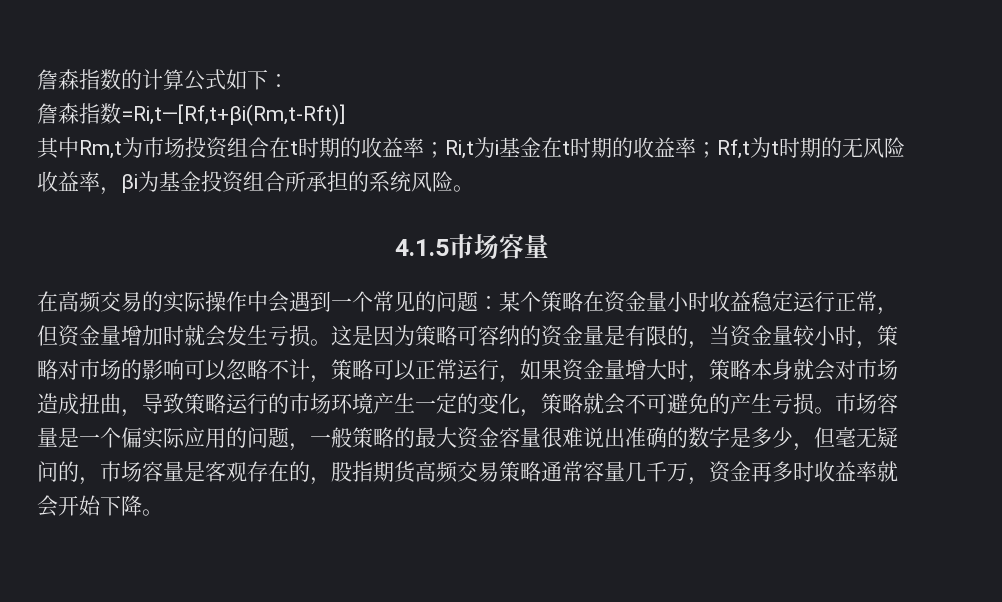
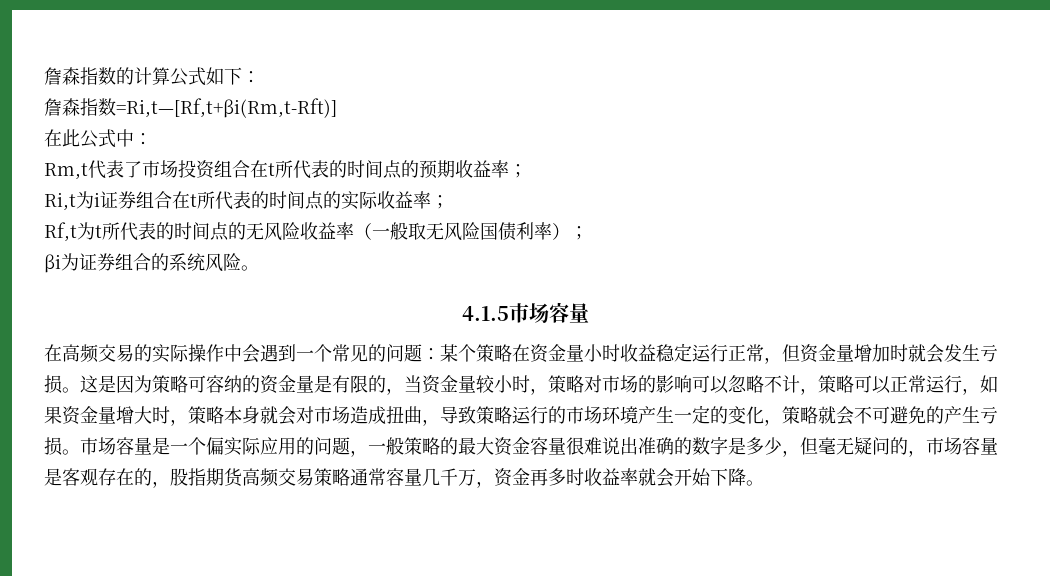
- 其中Rm,t为市场投资组合在t时期的收益率；Ri,t为i基金在t时期的收益率；Rf,t为t时期的无风险收益率，βi为基金投资组合所承担的系统风险。
+ 在此公式中：
+ Rm,t代表了市场投资组合在t所代表的时间点的预期收益率；
+ Ri,t为i证券组合在t所代表的时间点的实际收益率；
+ Rf,t为t所代表的时间点的无风险收益率（一般取无风险国债利率）；
+ βi为证券组合的系统风险。

